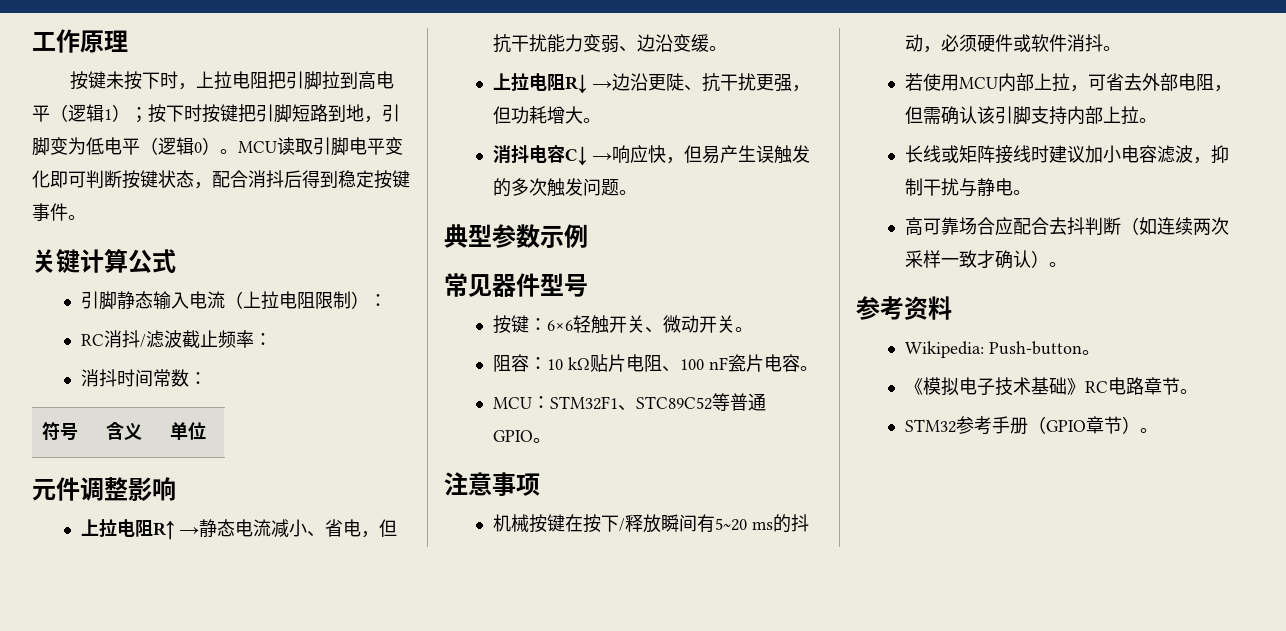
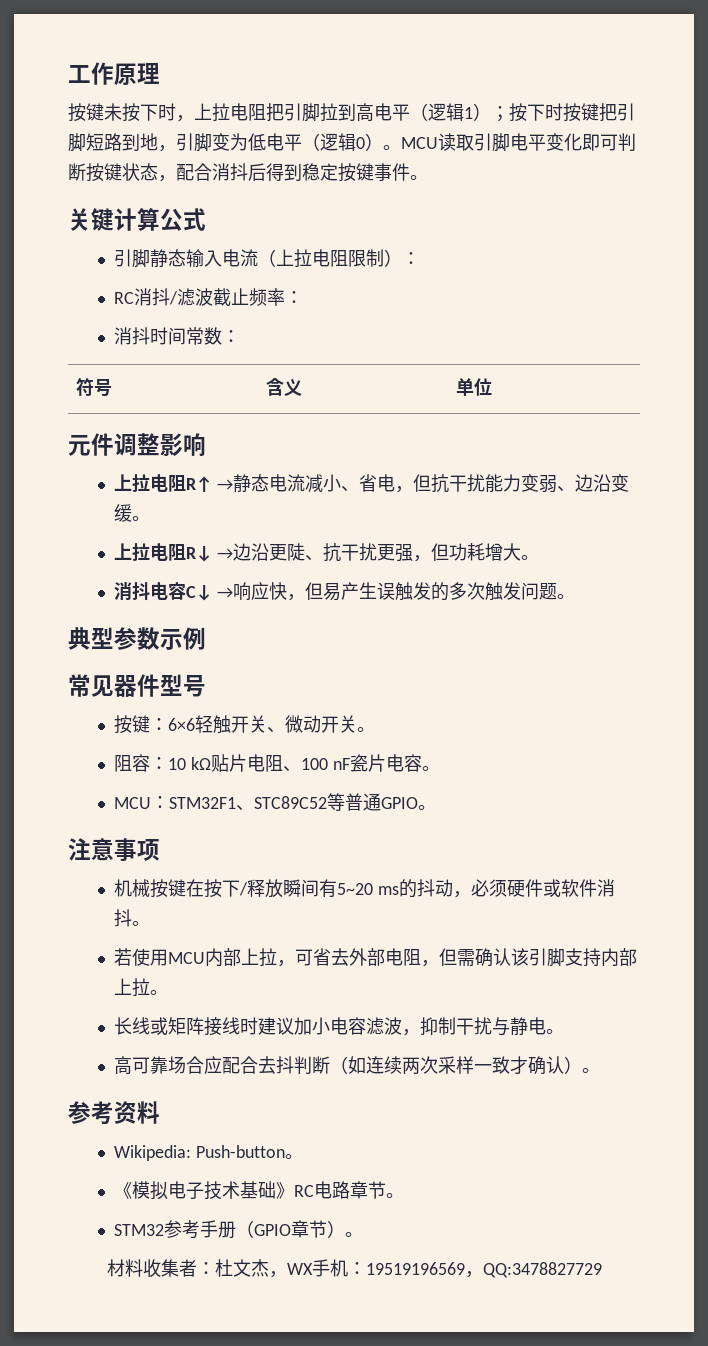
+ 材料收集者：杜文杰，WX手机：19519196569，QQ:3478827729

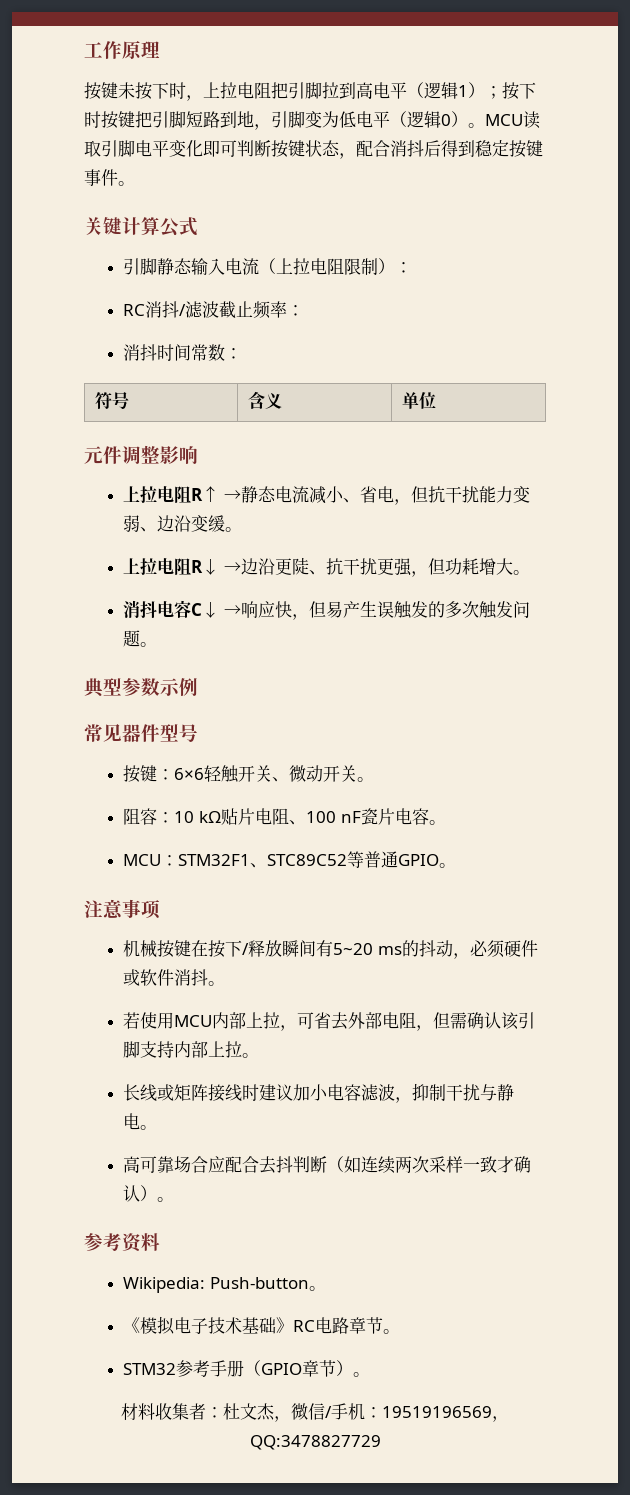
- 材料收集者：杜文杰，WX手机：19519196569，QQ:3478827729
+ 材料收集者：杜文杰，微信/手机：19519196569，QQ:3478827729

